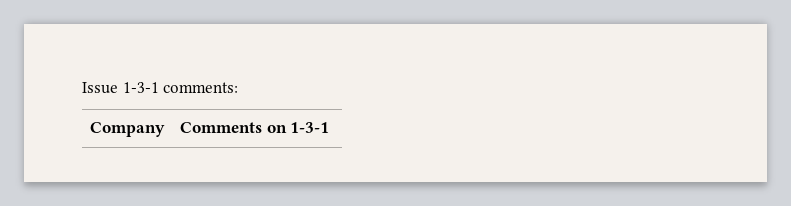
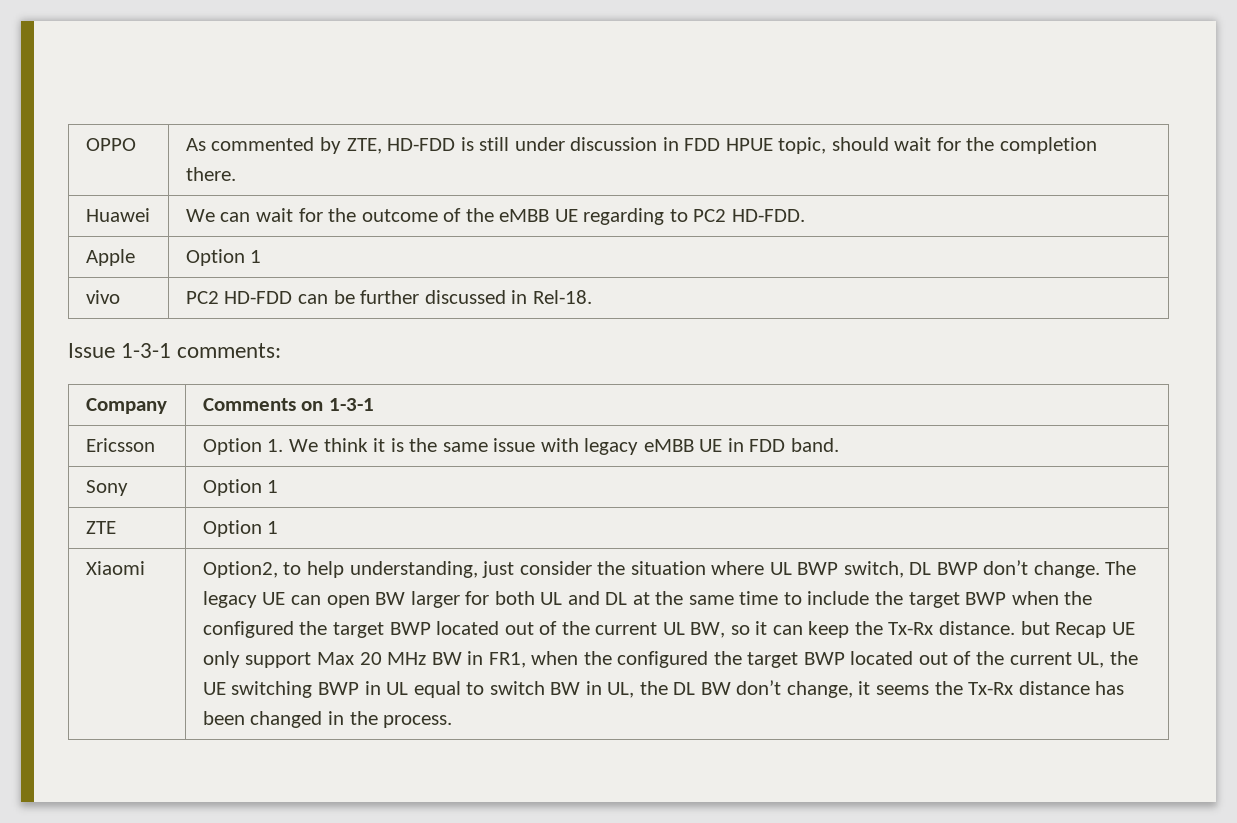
+ OPPO | As commented by ZTE, HD-FDD is still under discussion in FDD HPUE topic, should wait for the completion there.
+ Huawei | We can wait for the outcome of the eMBB UE regarding to PC2 HD-FDD.
+ Apple | Option 1
+ vivo | PC2 HD-FDD can be further discussed in Rel-18.
+ Ericsson | Option 1. We think it is the same issue with legacy eMBB UE in FDD band.
+ Sony | Option 1
+ ZTE | Option 1
+ Xiaomi | Option2, to help understanding, just consider the situation where UL BWP switch, DL BWP don’t change. The legacy UE can open BW larger for both UL and DL at the same time to include the target BWP when the configured the target BWP located out of the current UL BW, so it can keep the Tx-Rx distance. but Recap UE only support Max 20 MHz BW in FR1, when the configured the target BWP located out of the current UL, the UE switching BWP in UL equal to switch BW in UL, the DL BW don’t change, it seems the Tx-Rx distance has been changed in the process.

